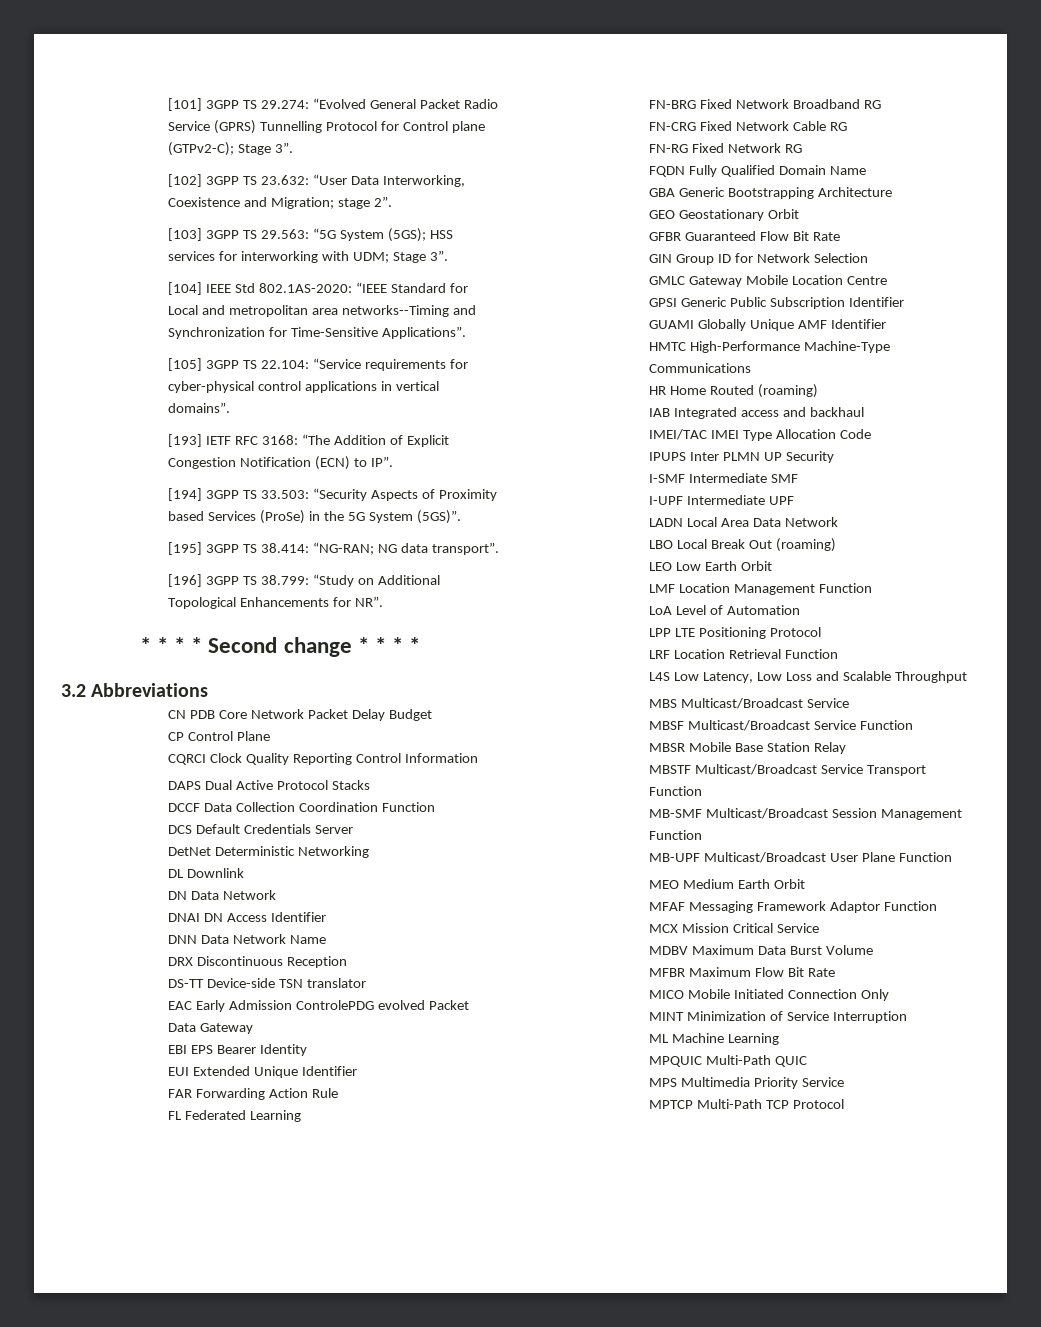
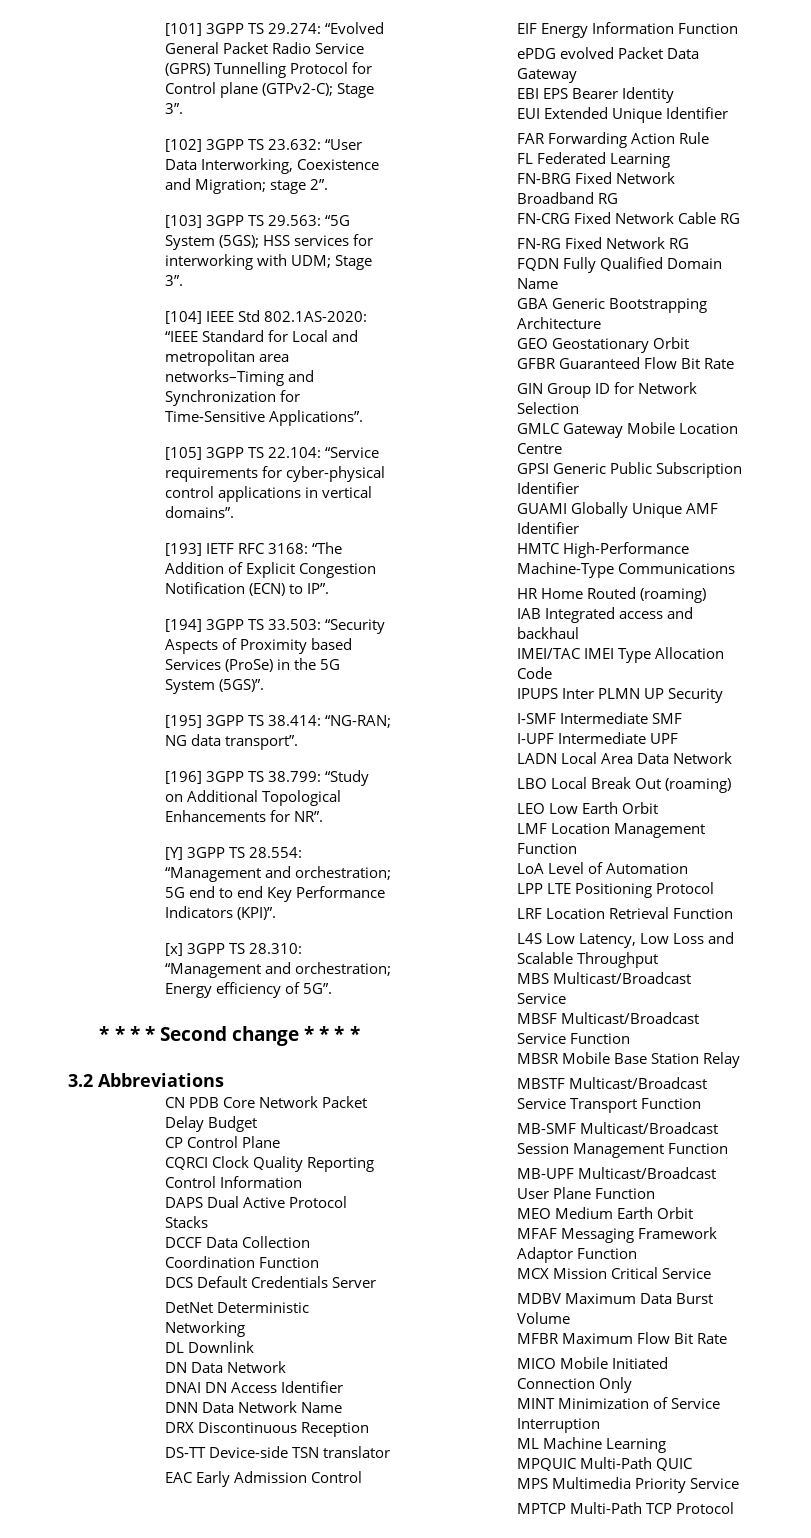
- [104] IEEE Std 802.1AS-2020: “IEEE Standard for Local and metropolitan area networks--Timing and Synchronization for Time-Sensitive Applications”.
+ [104] IEEE Std 802.1AS-2020: “IEEE Standard for Local and metropolitan area networks–Timing and Synchronization for Time-Sensitive Applications”.
+ [Y] 3GPP TS 28.554: “Management and orchestration; 5G end to end Key Performance Indicators (KPI)”.
+ [x] 3GPP TS 28.310: “Management and orchestration; Energy efficiency of 5G”.
- EAC Early Admission ControlePDG evolved Packet Data Gateway
+ EAC Early Admission Control
+ EIF Energy Information Function
+ ePDG evolved Packet Data Gateway

